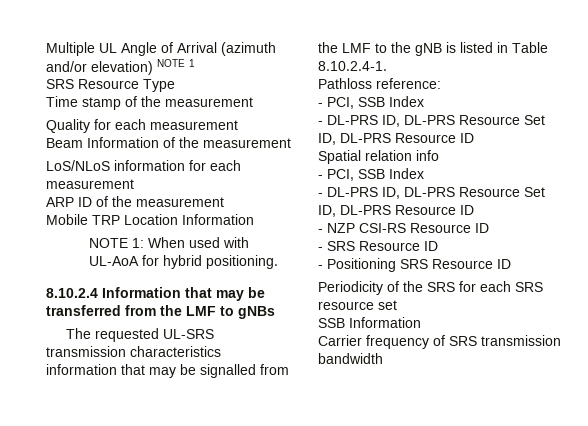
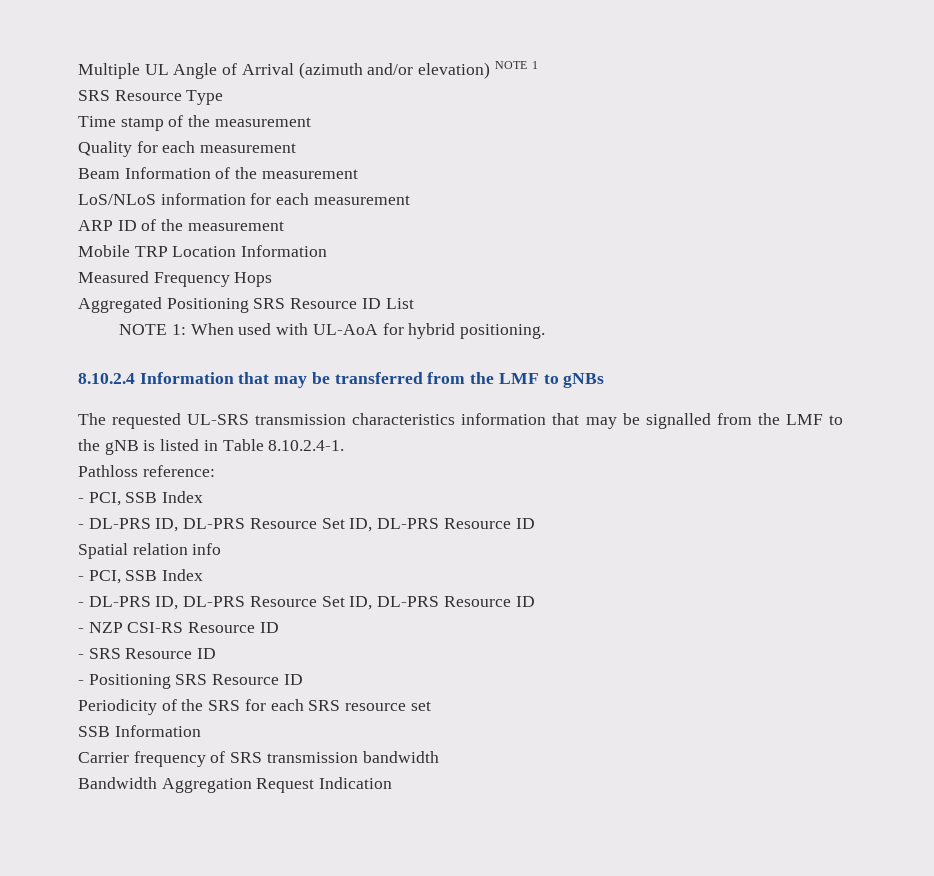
+ Measured Frequency Hops
+ Aggregated Positioning SRS Resource ID List
+ Bandwidth Aggregation Request Indication

